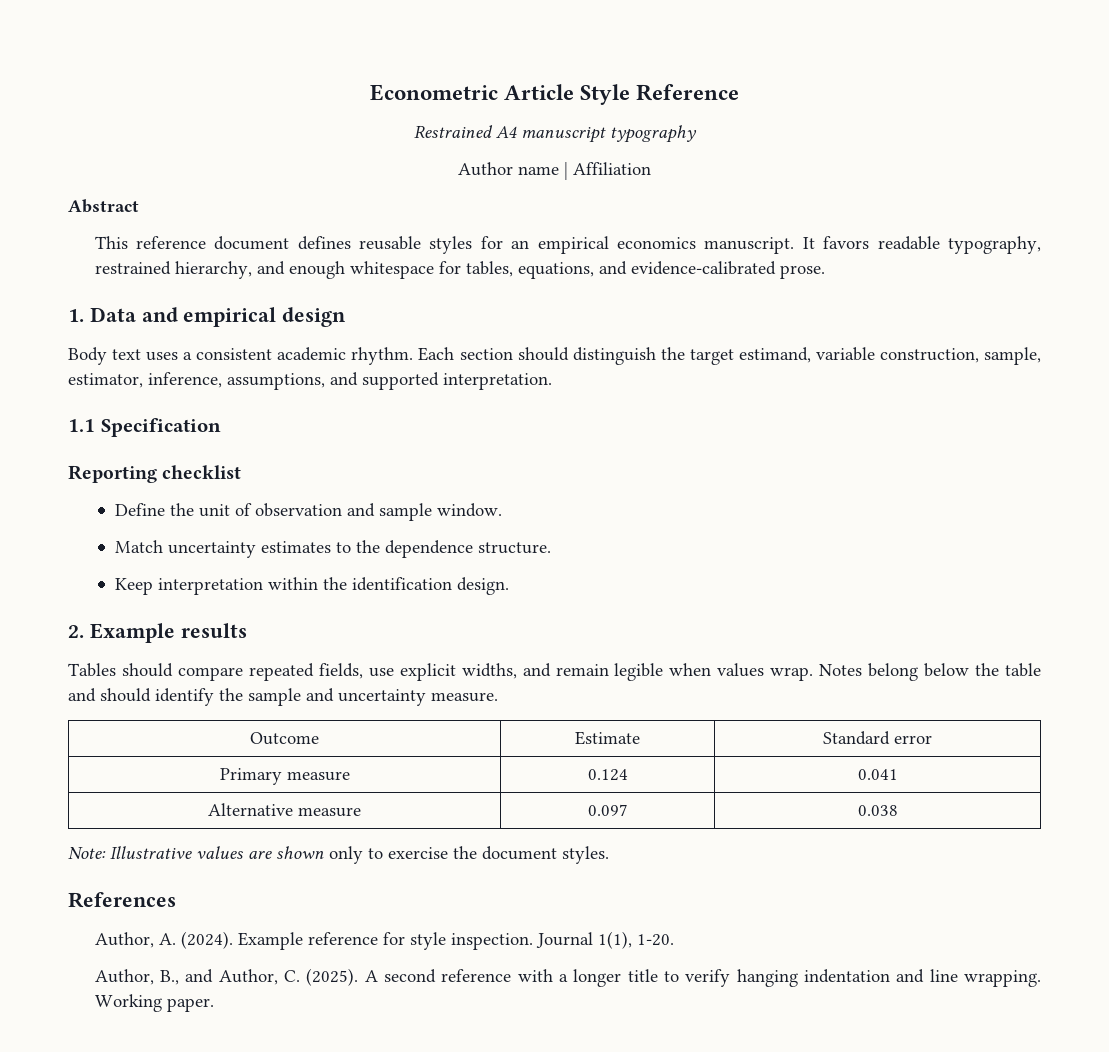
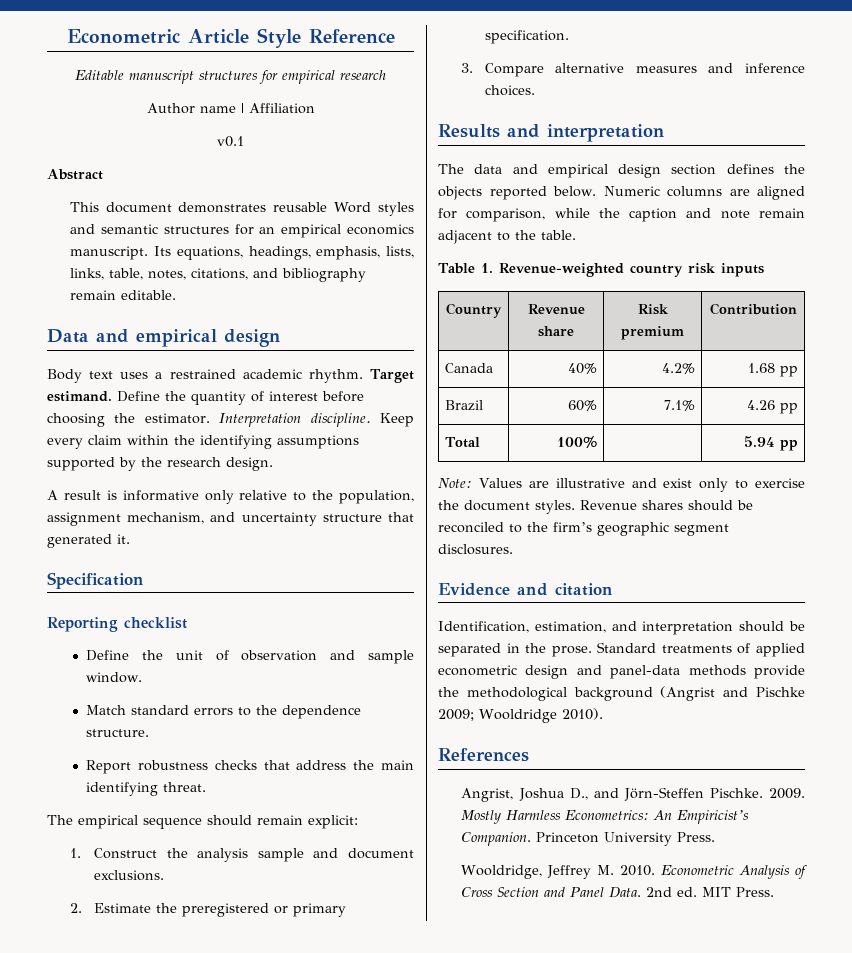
- Restrained A4 manuscript typography
+ Editable manuscript structures for empirical research
+ v0.1
- This reference document defines reusable styles for an empirical economics manuscript.
+ This document demonstrates reusable Word styles and semantic structures for an empirical economics manuscript.
- It favors readable typography, restrained hierarchy, and enough whitespace for tables, equations, and evidence-calibrated prose.
- 1. Data and empirical design
+ Its equations, headings, emphasis, lists, links, table, notes, citations, and bibliography remain editable.
+ Data and empirical design
- Body text uses a consistent academic rhythm.
+ Body text uses a restrained academic rhythm.
- Each section should distinguish the target estimand, variable construction, sample, estimator, inference, assumptions, and supported interpretation.
- 1.1 Specification
+ Target estimand. Define the quantity of interest before choosing the estimator. Interpretation discipline. Keep every claim within the identifying assumptions supported by the research design.
+ A result is informative only relative to the population, assignment mechanism, and uncertainty structure that generated it.
+ Specification
- Match uncertainty estimates to the dependence structure.
+ Match standard errors to the dependence structure.
- Keep interpretation within the identification design.
- 2. Example results
- Tables should compare repeated fields, use explicit widths, and remain legible when values wrap. Notes belong below the table and should identify the sample and uncertainty measure.
- Outcome | Estimate | Standard error
- Primary measure | 0.124 | 0.041
- Alternative measure | 0.097 | 0.038
- Note: Illustrative values are shown only to exercise the document styles.
+ Report robustness checks that address the main identifying threat.
+ The empirical sequence should remain explicit:
+ 1. Construct the analysis sample and document exclusions.
+ 2. Estimate the preregistered or primary specification.
+ 3. Compare alternative measures and inference choices.
+ Results and interpretation
+ The data and empirical design section defines the objects reported below. Numeric columns are aligned for comparison, while the caption and note remain adjacent to the table.
+ Table 1. Revenue-weighted country risk inputs
+ Country | Revenue share | Risk premium | Contribution
+ Canada | 40% | 4.2% | 1.68 pp
+ Brazil | 60% | 7.1% | 4.26 pp
+ Total | 100% | | 5.94 pp
+ Note: Values are illustrative and exist only to exercise the document styles. Revenue shares should be reconciled to the firm’s geographic segment disclosures.
+ Evidence and citation
+ Identification, estimation, and interpretation should be separated in the prose. Standard treatments of applied econometric design and panel-data methods provide the methodological background (Angrist and Pischke 2009; Wooldridge 2010).
  References
- Author, A. (2024). Example reference for style inspection. Journal 1(1), 1-20.
- Author, B., and Author, C. (2025). A second reference with a longer title to verify hanging indentation and line wrapping. Working paper.
+ Angrist, Joshua D., and Jörn-Steffen Pischke. 2009. Mostly Harmless Econometrics: An Empiricist’s Companion. Princeton University Press.
+ Wooldridge, Jeffrey M. 2010. Econometric Analysis of Cross Section and Panel Data. 2nd ed. MIT Press.

